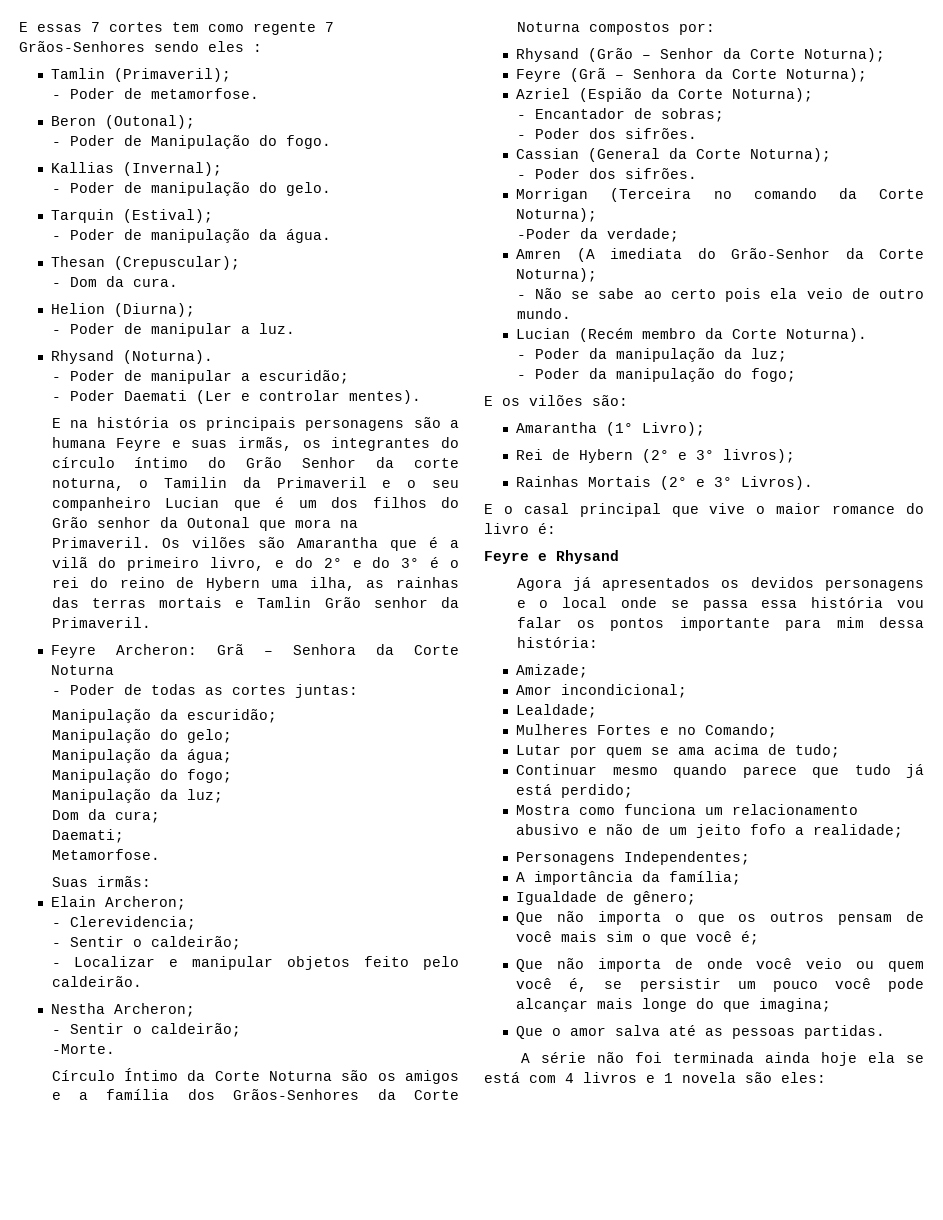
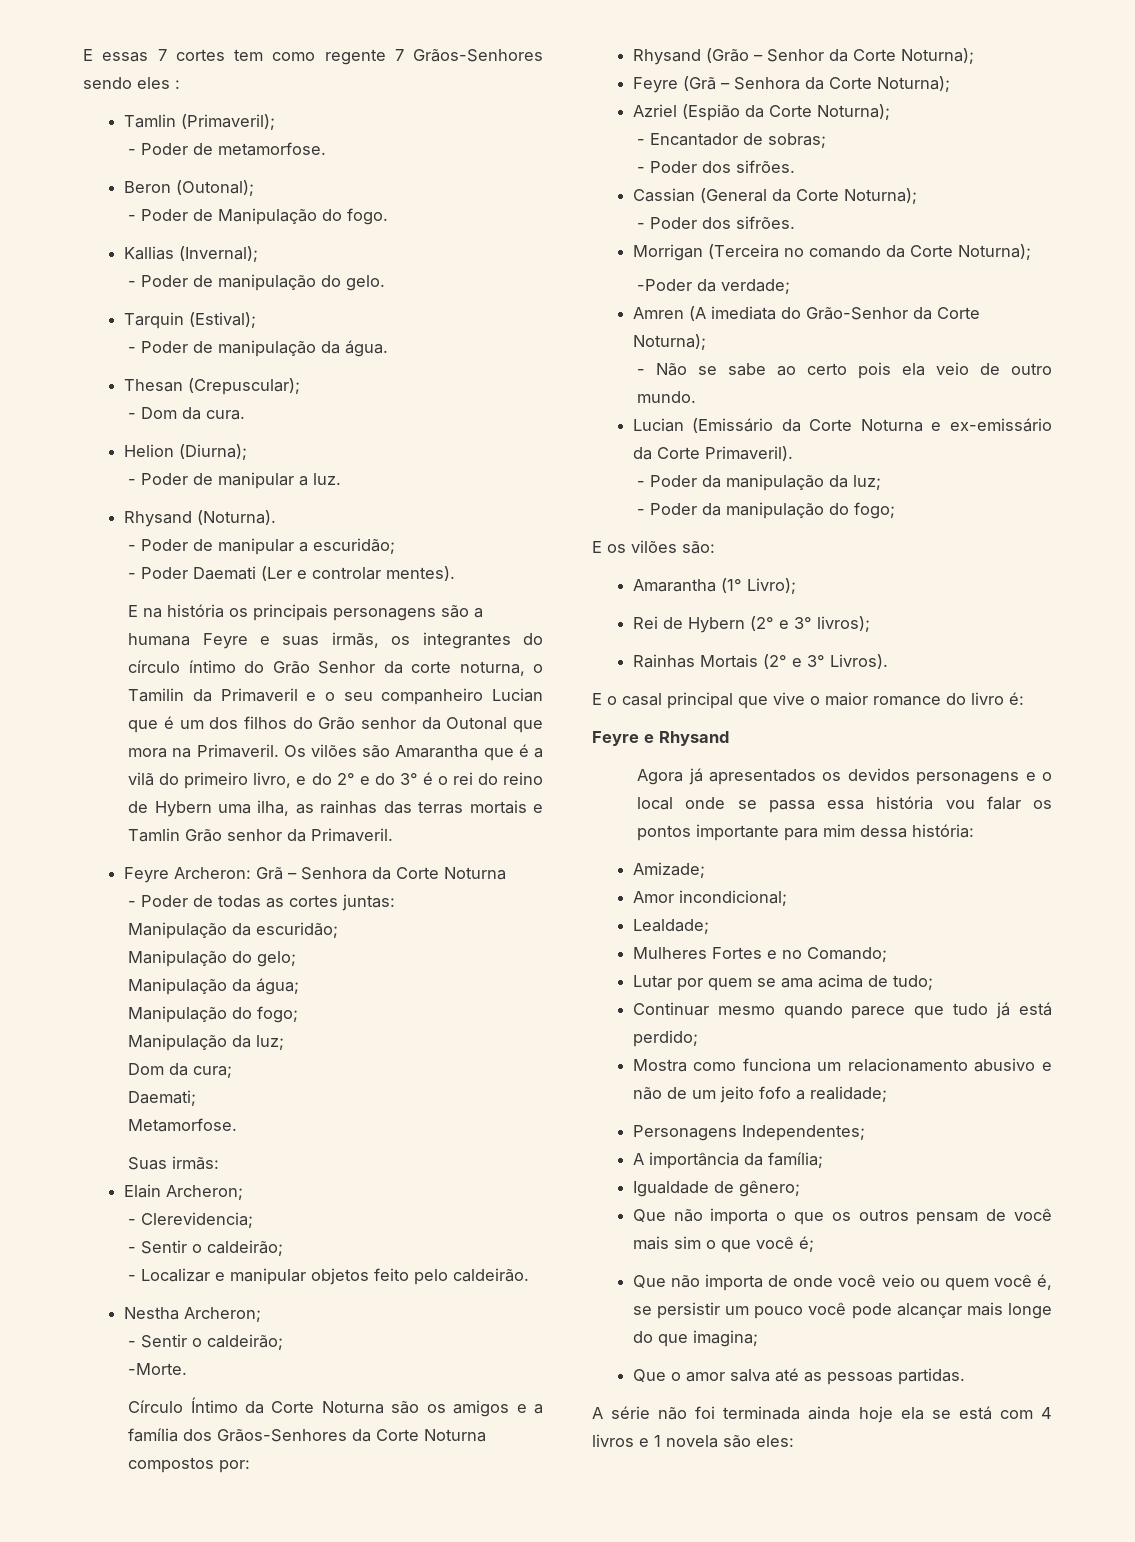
- Lucian (Recém membro da Corte Noturna).
+ Lucian (Emissário da Corte Noturna e ex-emissário da Corte Primaveril).

